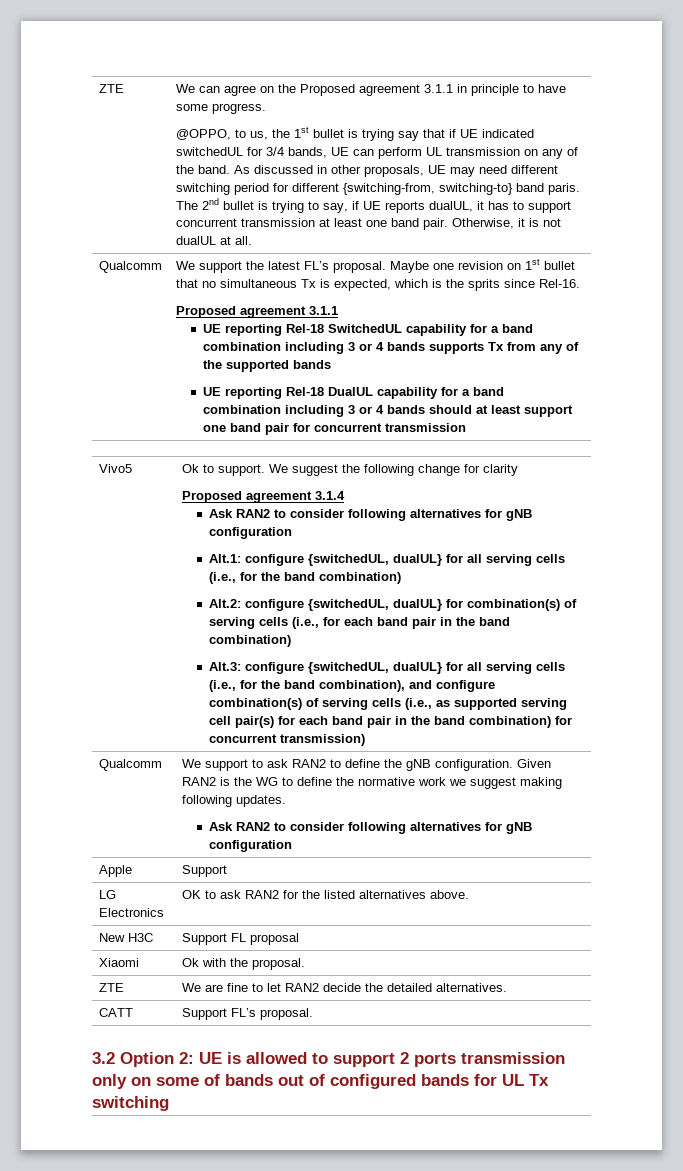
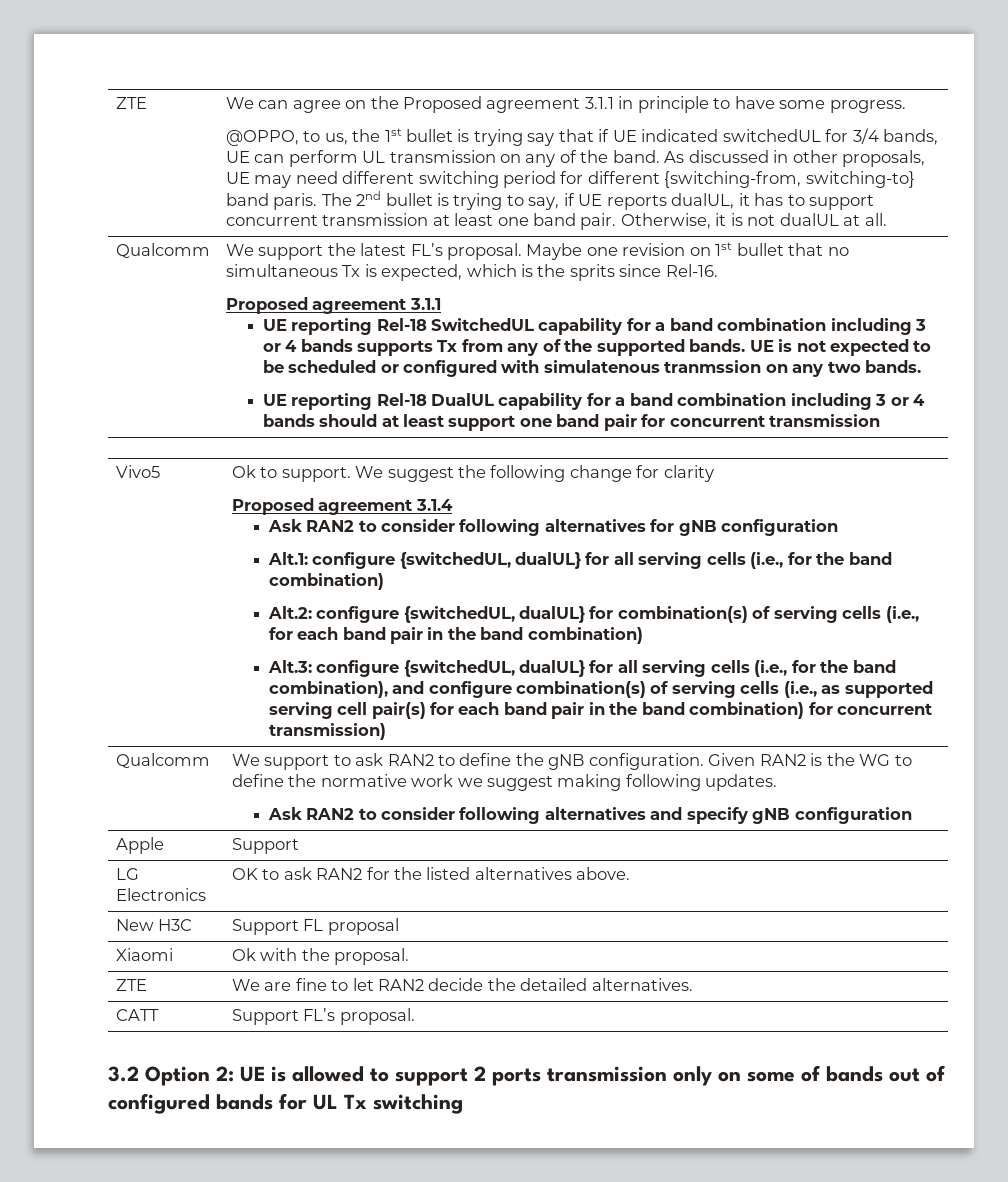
- UE reporting Rel-18 SwitchedUL capability for a band combination including 3 or 4 bands supports Tx from any of the supported bands
+ UE reporting Rel-18 SwitchedUL capability for a band combination including 3 or 4 bands supports Tx from any of the supported bands. UE is not expected to be scheduled or configured with simulatenous tranmssion on any two bands.
  Qualcomm | We support to ask RAN2 to define the gNB configuration. Given RAN2 is the WG to define the normative work we suggest making following updates.
- Ask RAN2 to consider following alternatives for gNB configuration
+ Ask RAN2 to consider following alternatives and specify gNB configuration

